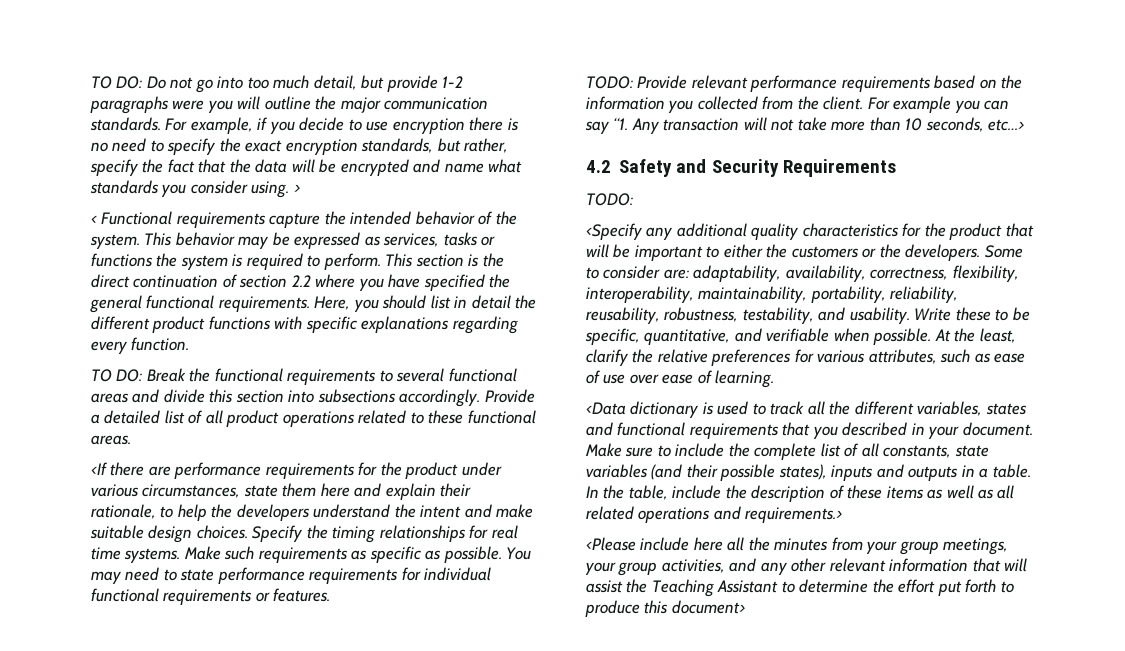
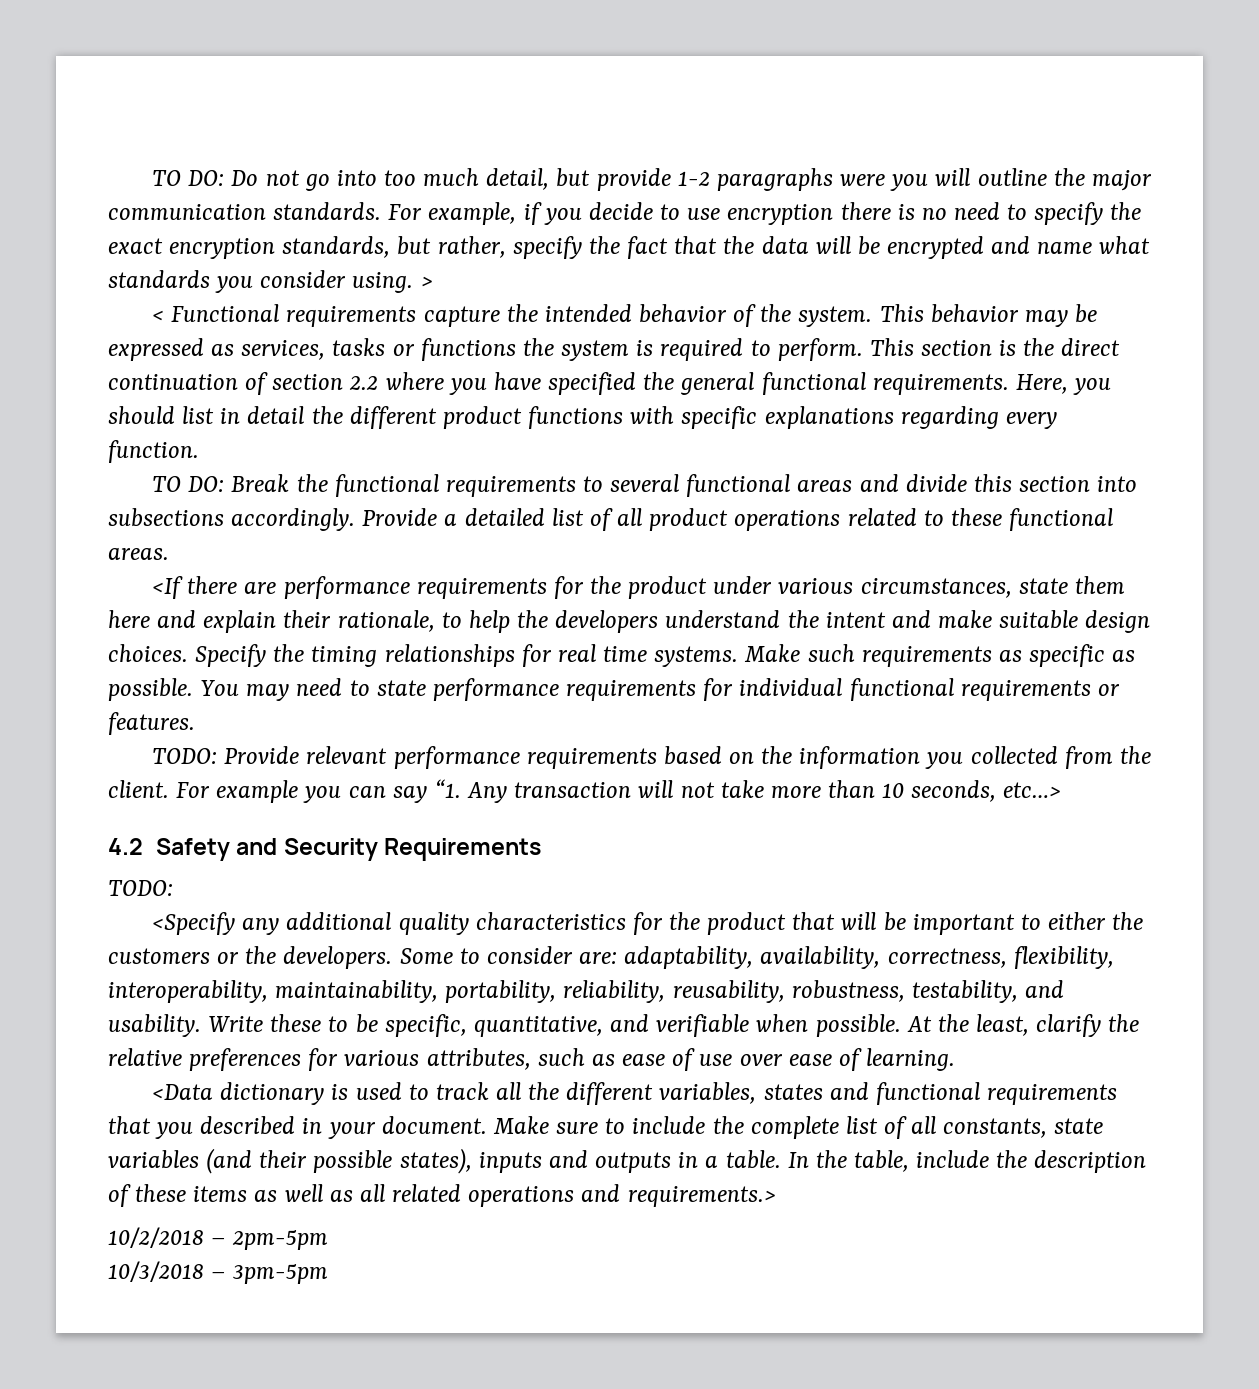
- <Please include here all the minutes from your group meetings, your group activities, and any other relevant information that will assist the Teaching Assistant to determine the effort put forth to produce this document>
+ 10/2/2018 – 2pm-5pm
+ 10/3/2018 – 3pm-5pm

